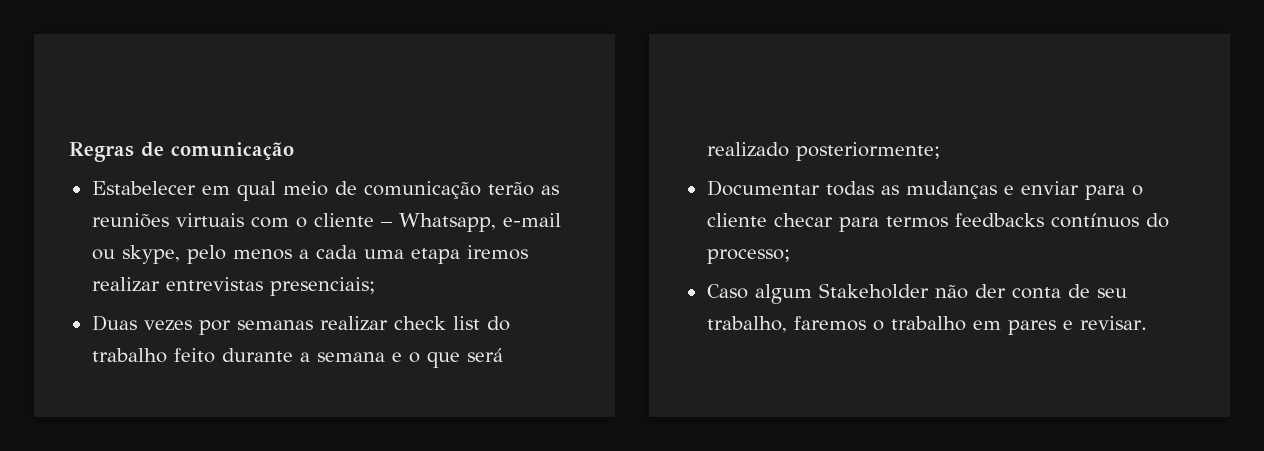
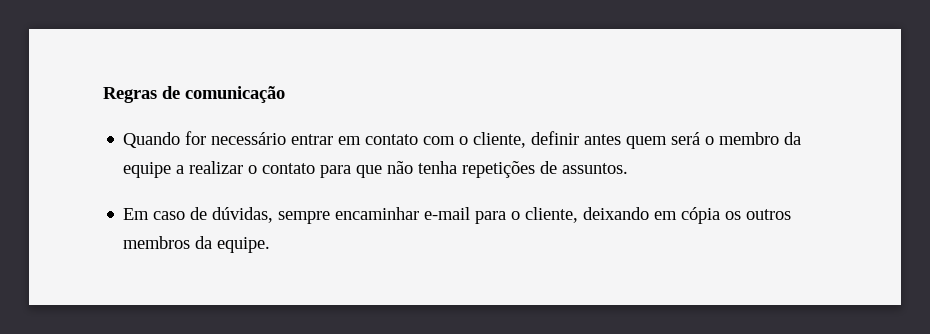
- Estabelecer em qual meio de comunicação terão as reuniões virtuais com o cliente – Whatsapp, e-mail ou skype, pelo menos a cada uma etapa iremos realizar entrevistas presenciais;
- Duas vezes por semanas realizar check list do trabalho feito durante a semana e o que será realizado posteriormente;
- Documentar todas as mudanças e enviar para o cliente checar para termos feedbacks contínuos do processo;
- Caso algum Stakeholder não der conta de seu trabalho, faremos o trabalho em pares e revisar.
+ Quando for necessário entrar em contato com o cliente, definir antes quem será o membro da equipe a realizar o contato para que não tenha repetições de assuntos.
+ Em caso de dúvidas, sempre encaminhar e-mail para o cliente, deixando em cópia os outros membros da equipe.

